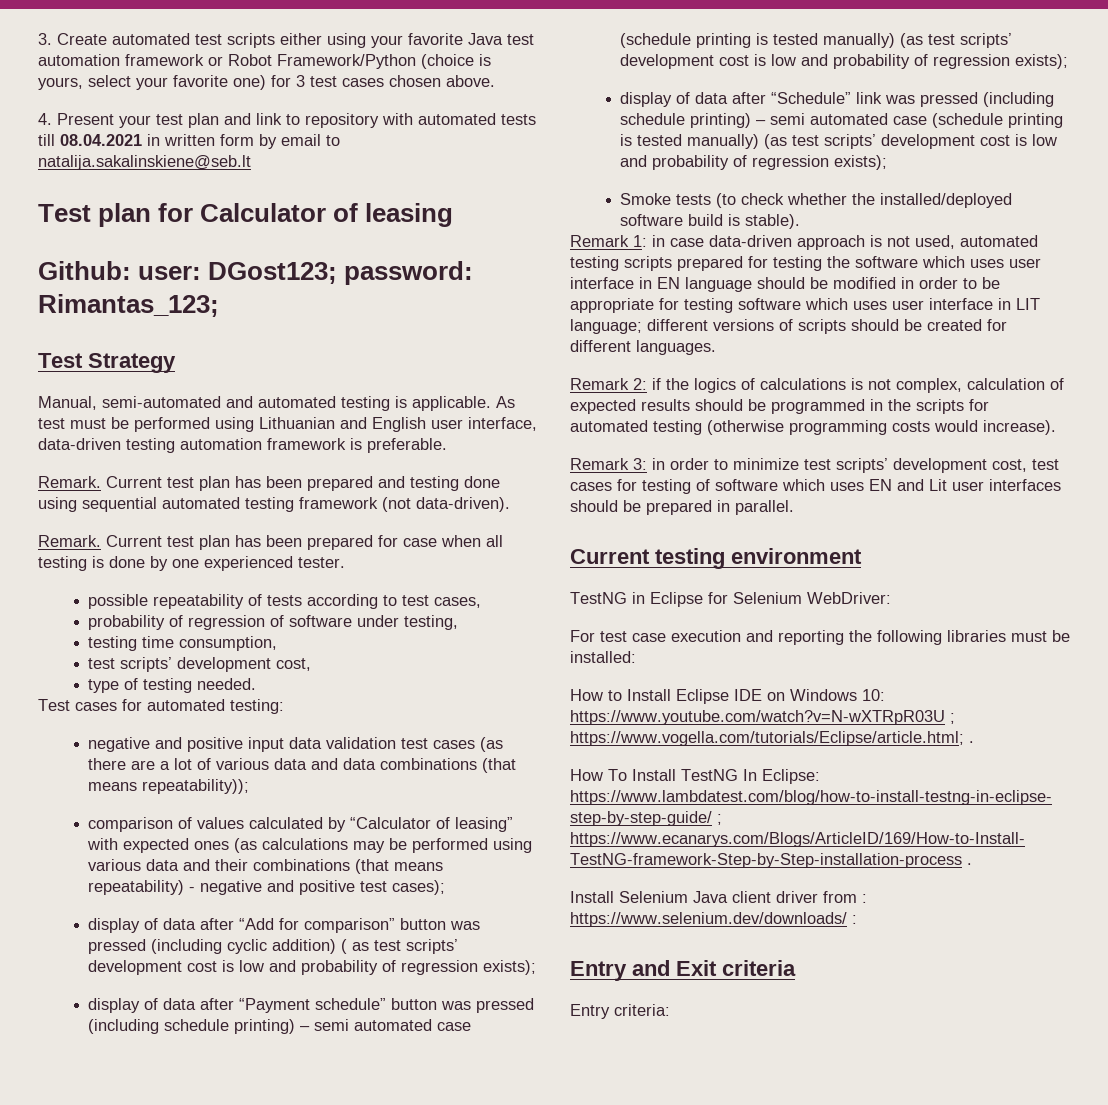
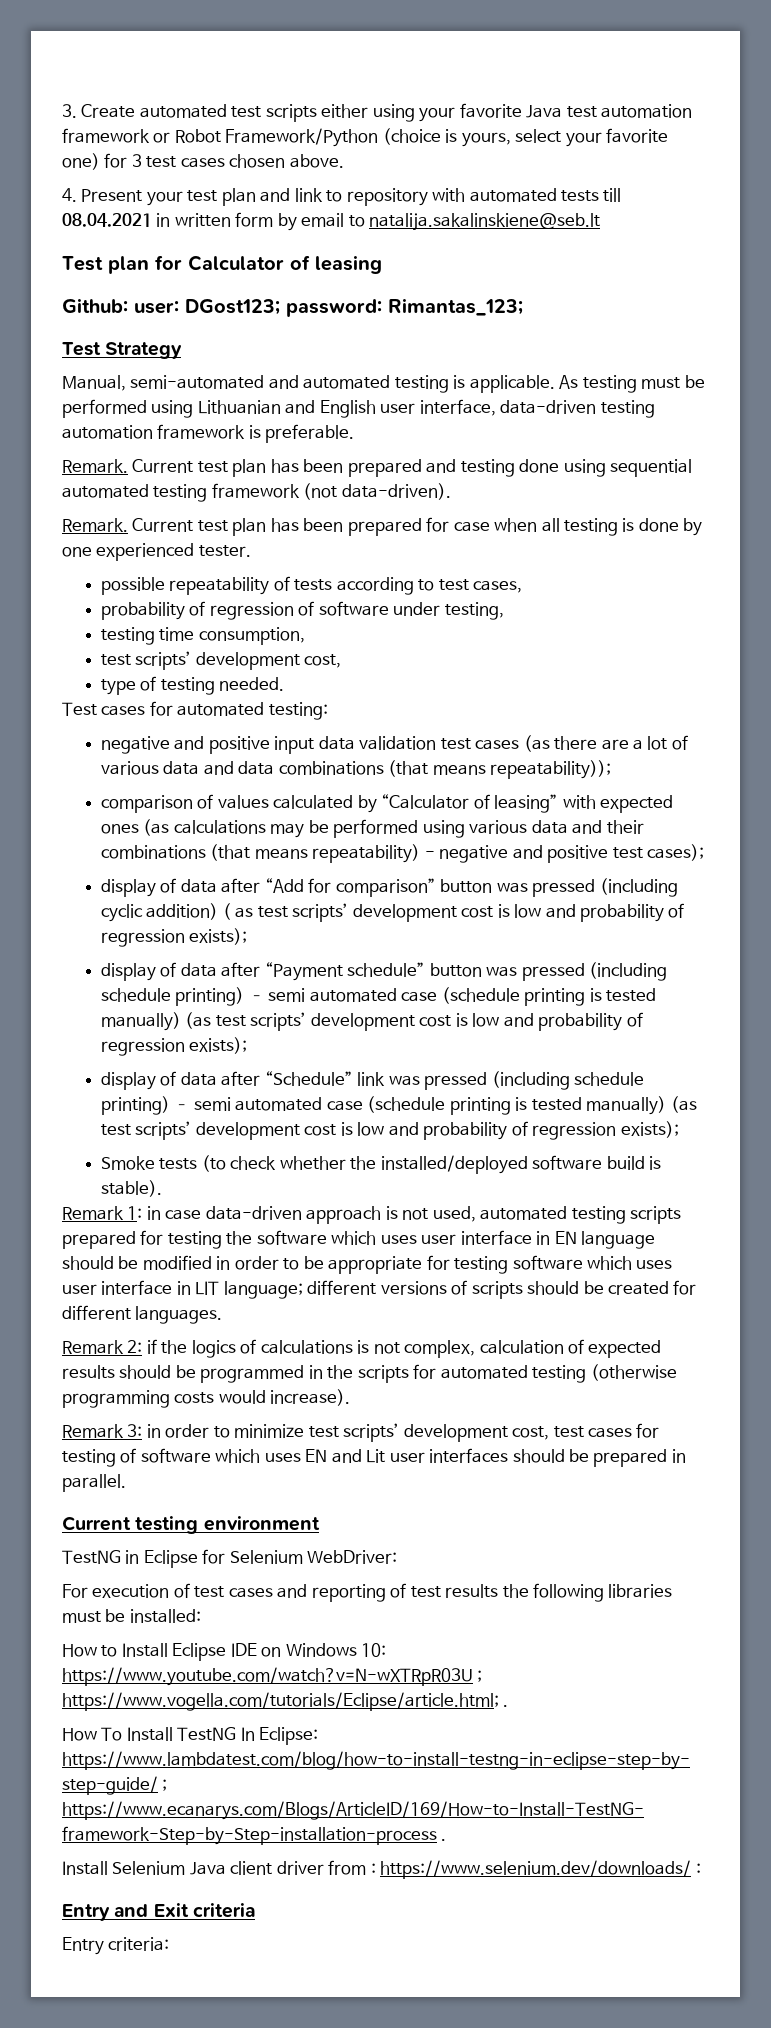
- As test must be performed using Lithuanian and English user interface, data-driven testing automation framework is preferable.
+ As testing must be performed using Lithuanian and English user interface, data-driven testing automation framework is preferable.
- For test case execution and reporting the following libraries must be installed:
+ For execution of test cases and reporting of test results the following libraries must be installed:

